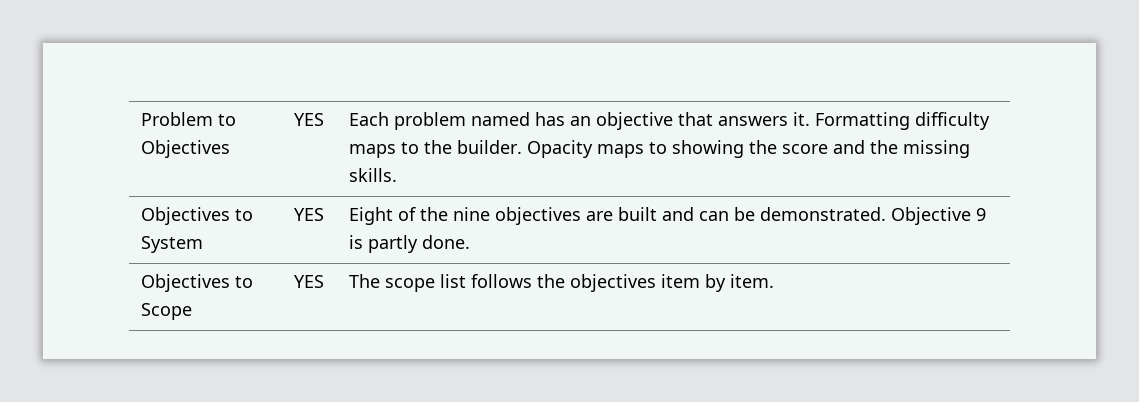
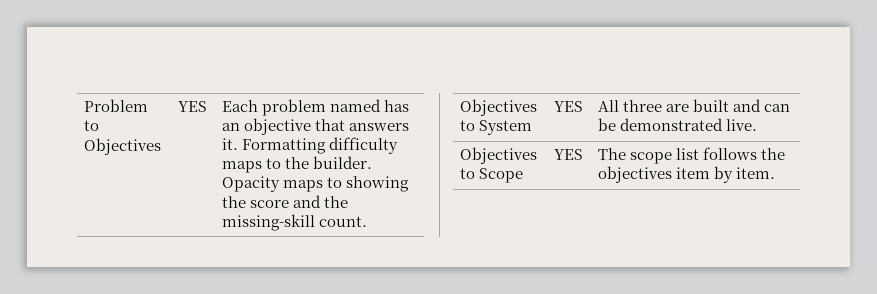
- Problem to Objectives | YES | Each problem named has an objective that answers it. Formatting difficulty maps to the builder. Opacity maps to showing the score and the missing skills.
+ Problem to Objectives | YES | Each problem named has an objective that answers it. Formatting difficulty maps to the builder. Opacity maps to showing the score and the missing-skill count.
- Objectives to System | YES | Eight of the nine objectives are built and can be demonstrated. Objective 9 is partly done.
+ Objectives to System | YES | All three are built and can be demonstrated live.

